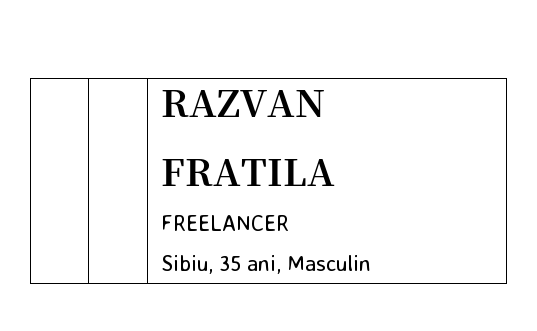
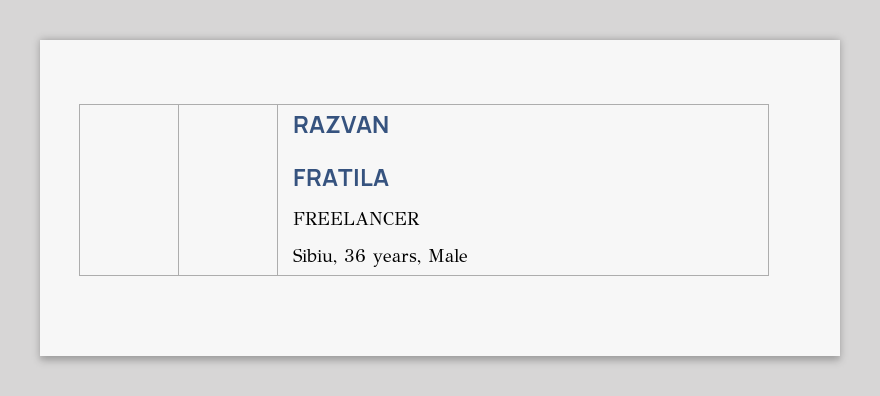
  | | RAZVAN
  FRATILA
  FREELANCER
- Sibiu, 35 ani, Masculin
+ Sibiu, 36 years, Male

